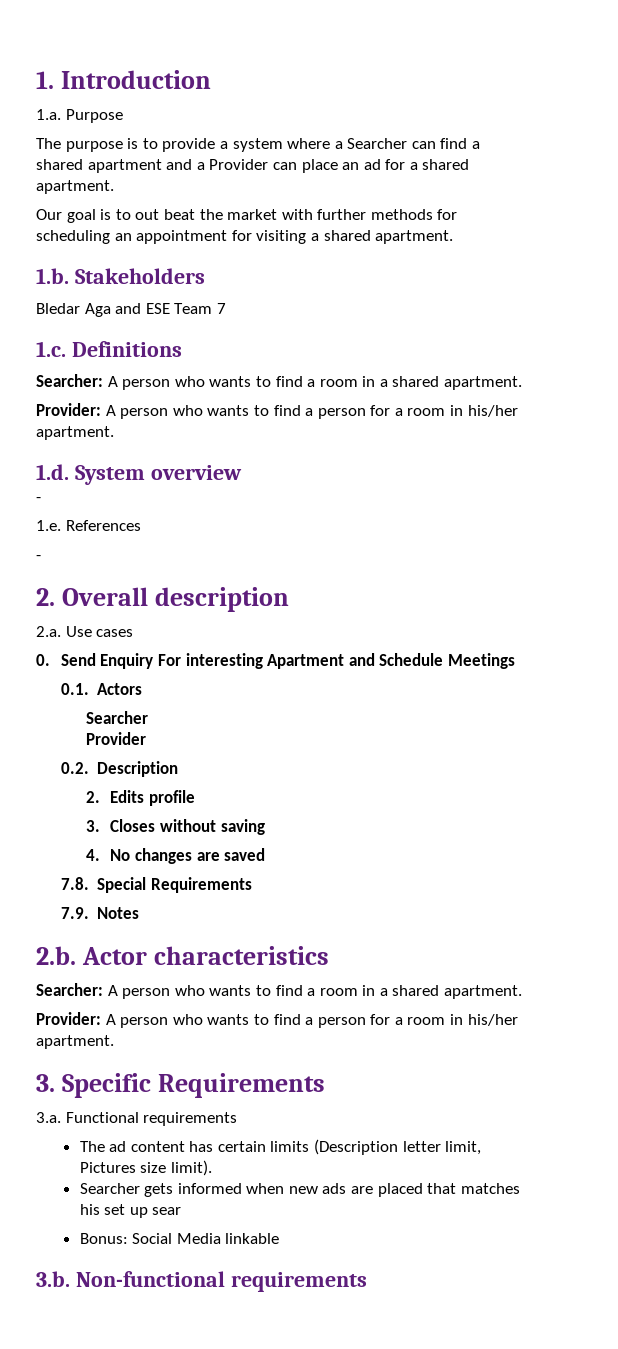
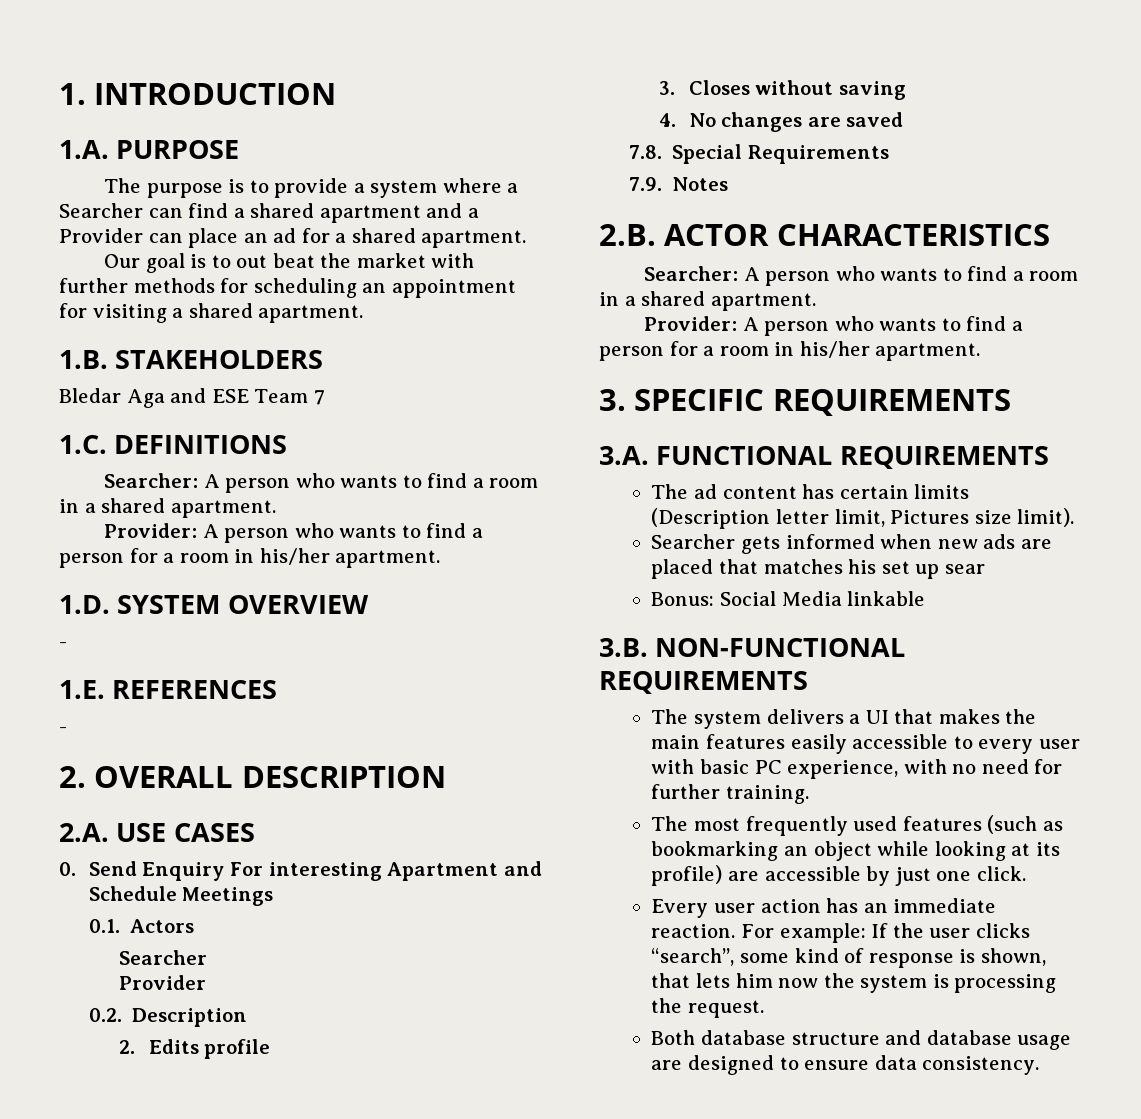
- 1. Introduction
- 1.a. Purpose
+ 1. INTRODUCTION
+ 1.A. PURPOSE
- 1.b. Stakeholders
+ 1.B. STAKEHOLDERS
- 1.c. Definitions
+ 1.C. DEFINITIONS
- 1.d. System overview
+ 1.D. SYSTEM OVERVIEW
  -
- 1.e. References
+ 1.E. REFERENCES
- 2. Overall description
- 2.a. Use cases
+ 2. OVERALL DESCRIPTION
+ 2.A. USE CASES
- 2.b. Actor characteristics
+ 2.B. ACTOR CHARACTERISTICS
- 3. Specific Requirements
- 3.a. Functional requirements
+ 3. SPECIFIC REQUIREMENTS
+ 3.A. FUNCTIONAL REQUIREMENTS
- 3.b. Non-functional requirements
+ 3.B. NON-FUNCTIONAL REQUIREMENTS
+ The system delivers a UI that makes the main features easily accessible to every user with basic PC experience, with no need for further training.
+ The most frequently used features (such as bookmarking an object while looking at its profile) are accessible by just one click.
+ Every user action has an immediate reaction. For example: If the user clicks “search”, some kind of response is shown, that lets him now the system is processing the request.
+ Both database structure and database usage are designed to ensure data consistency.

